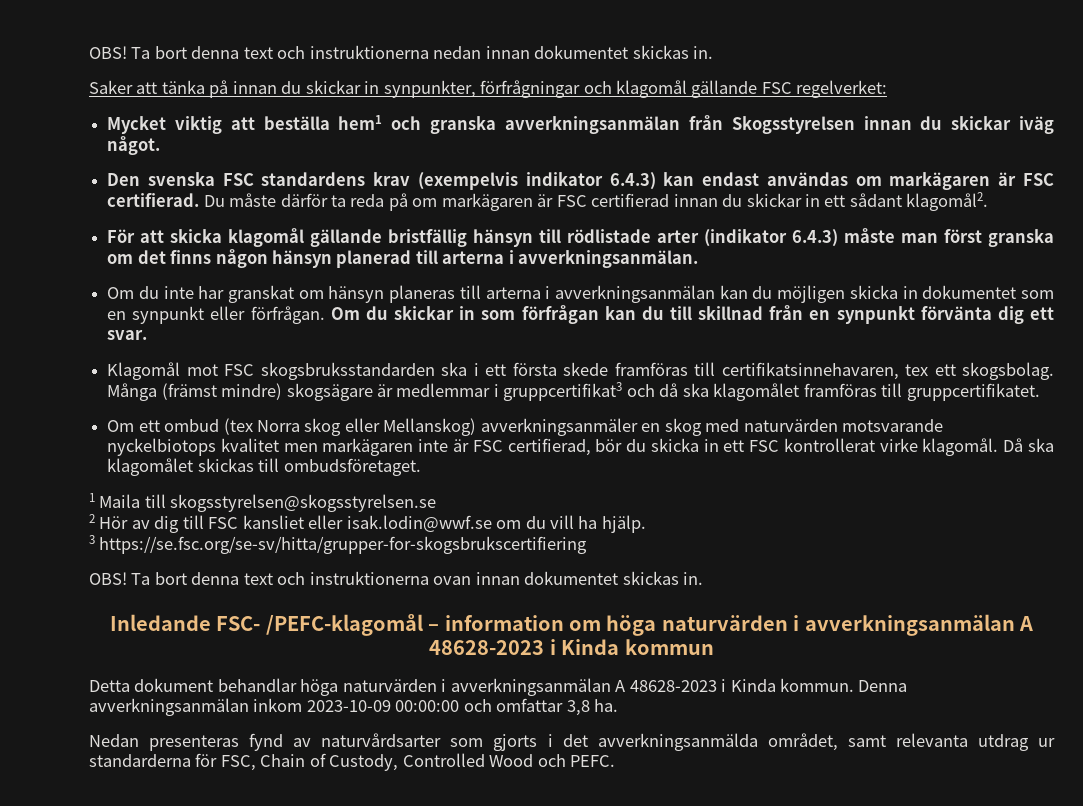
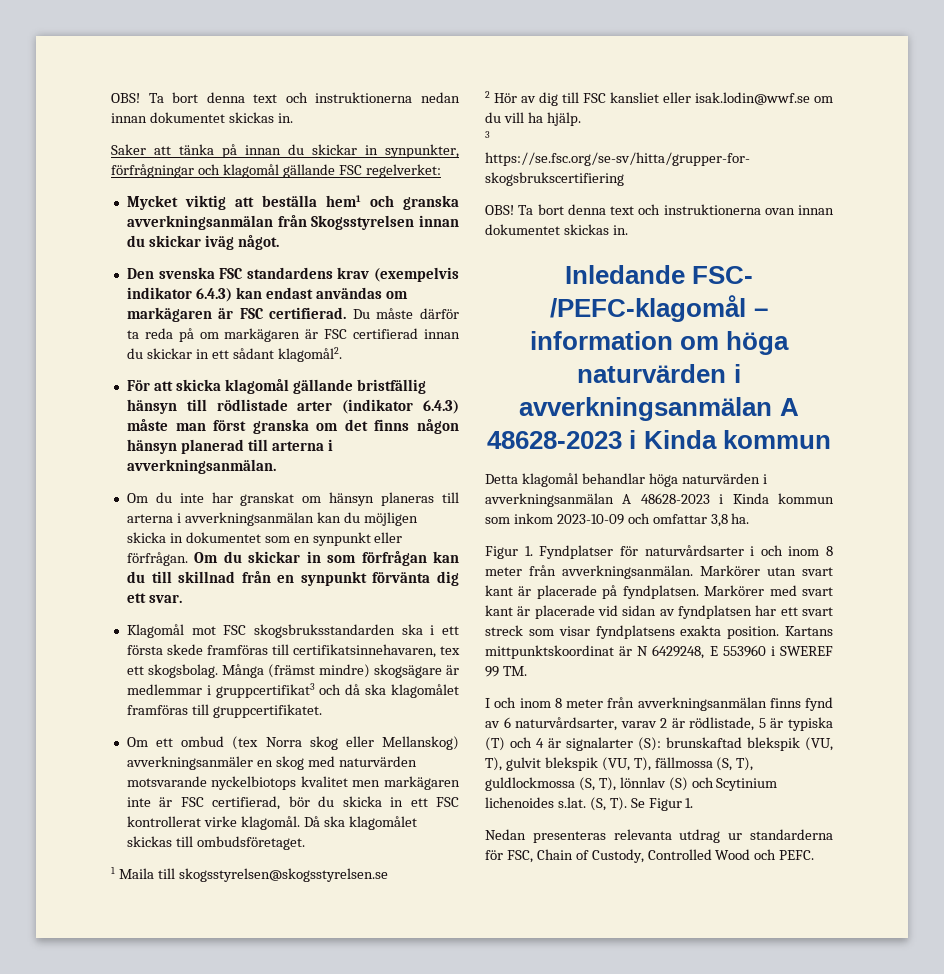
- Detta dokument behandlar höga naturvärden i avverkningsanmälan A 48628-2023 i Kinda kommun. Denna avverkningsanmälan inkom 2023-10-09 00:00:00 och omfattar 3,8 ha.
+ Detta klagomål behandlar höga naturvärden i avverkningsanmälan A 48628-2023 i Kinda kommun som inkom 2023-10-09 och omfattar 3,8 ha.
- Nedan presenteras fynd av naturvårdsarter som gjorts i det avverkningsanmälda området, samt relevanta utdrag ur standarderna för FSC, Chain of Custody, Controlled Wood och PEFC.
+ Figur 1. Fyndplatser för naturvårdsarter i och inom 8 meter från avverkningsanmälan. Markörer utan svart kant är placerade på fyndplatsen. Markörer med svart kant är placerade vid sidan av fyndplatsen har ett svart streck som visar fyndplatsens exakta position. Kartans mittpunktskoordinat är N 6429248, E 553960 i SWEREF 99 TM.
+ I och inom 8 meter från avverkningsanmälan finns fynd av 6 naturvårdsarter, varav 2 är rödlistade, 5 är typiska (T) och 4 är signalarter (S): brunskaftad blekspik (VU, T), gulvit blekspik (VU, T), fällmossa (S, T), guldlockmossa (S, T), lönnlav (S) och Scytinium lichenoides s.lat. (S, T). Se Figur 1.
+ Nedan presenteras relevanta utdrag ur standarderna för FSC, Chain of Custody, Controlled Wood och PEFC.

